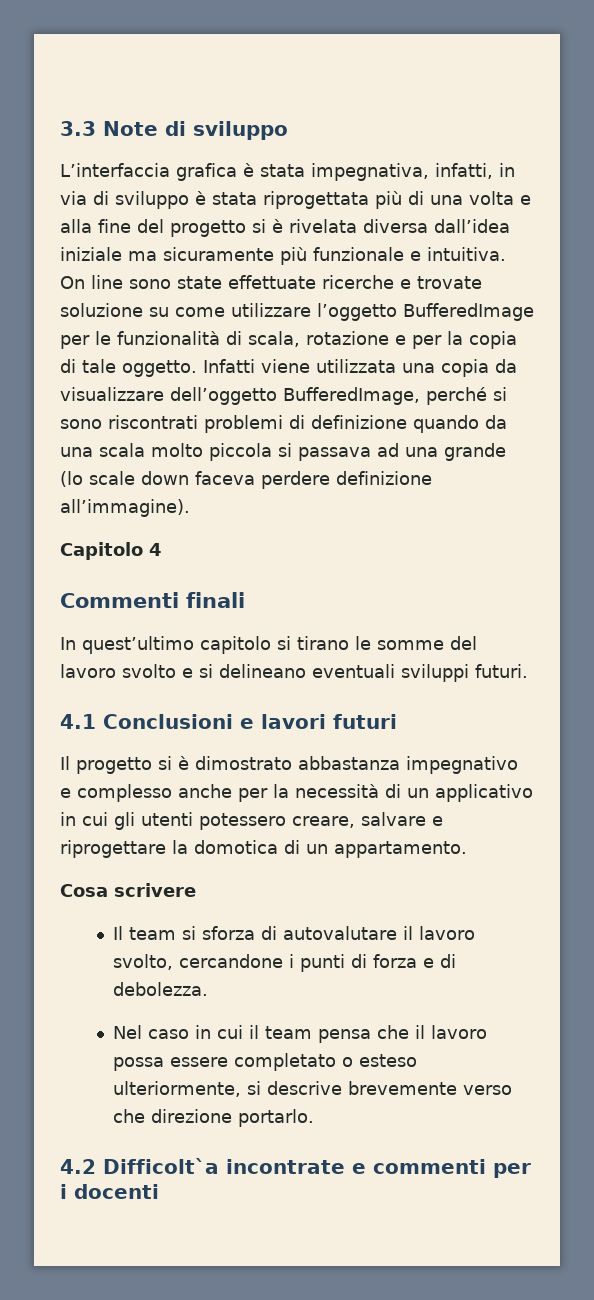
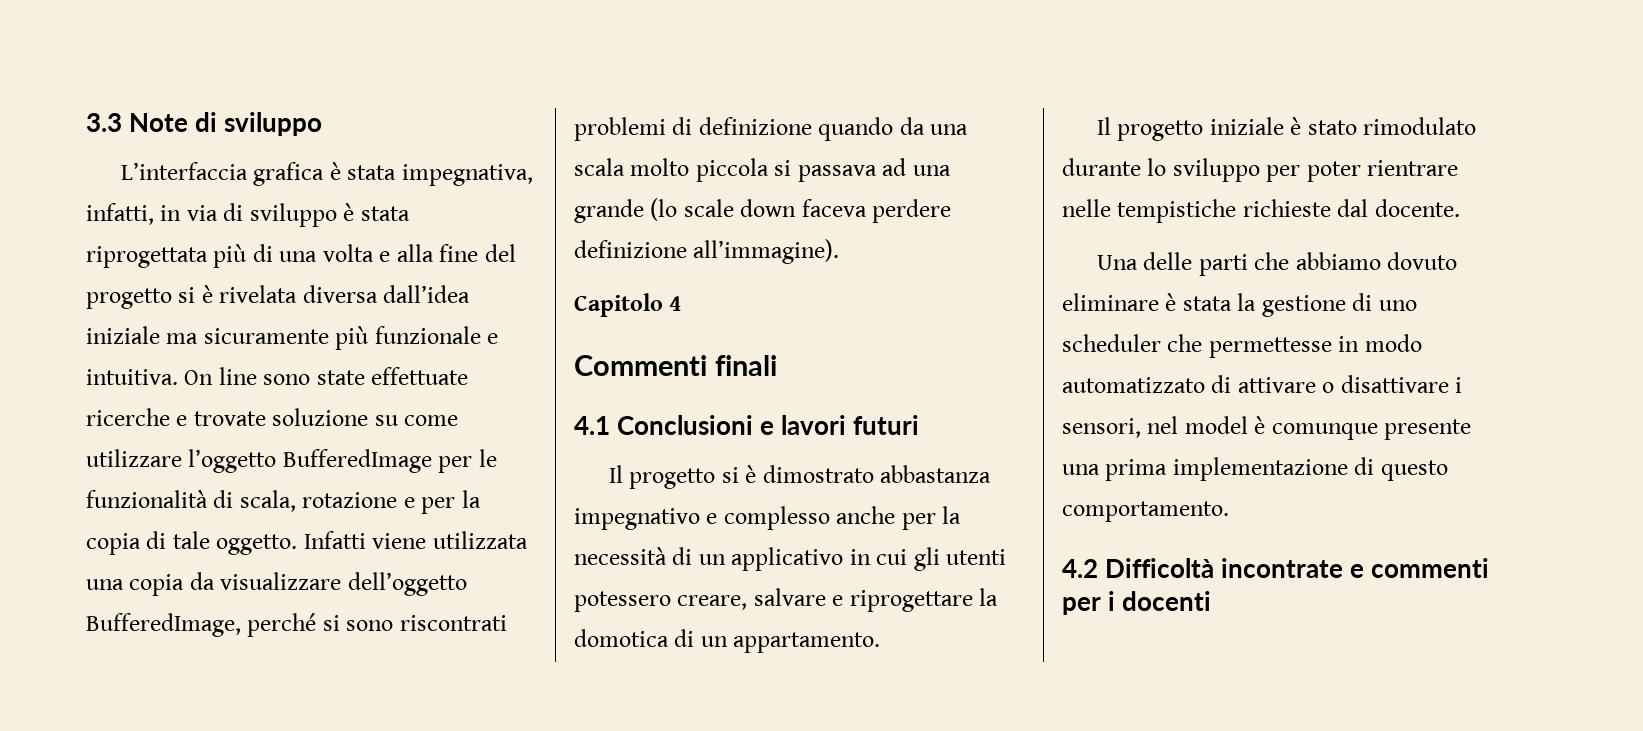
- In quest’ultimo capitolo si tirano le somme del lavoro svolto e si delineano eventuali sviluppi futuri.
- Cosa scrivere
- Il team si sforza di autovalutare il lavoro svolto, cercandone i punti di forza e di debolezza.
- Nel caso in cui il team pensa che il lavoro possa essere completato o esteso ulteriormente, si descrive brevemente verso che direzione portarlo.
+ Il progetto iniziale è stato rimodulato durante lo sviluppo per poter rientrare nelle tempistiche richieste dal docente.
+ Una delle parti che abbiamo dovuto eliminare è stata la gestione di uno scheduler che permettesse in modo automatizzato di attivare o disattivare i sensori, nel model è comunque presente una prima implementazione di questo comportamento.
- 4.2 Difficolt`a incontrate e commenti per i docenti
+ 4.2 Difficoltà incontrate e commenti per i docenti

